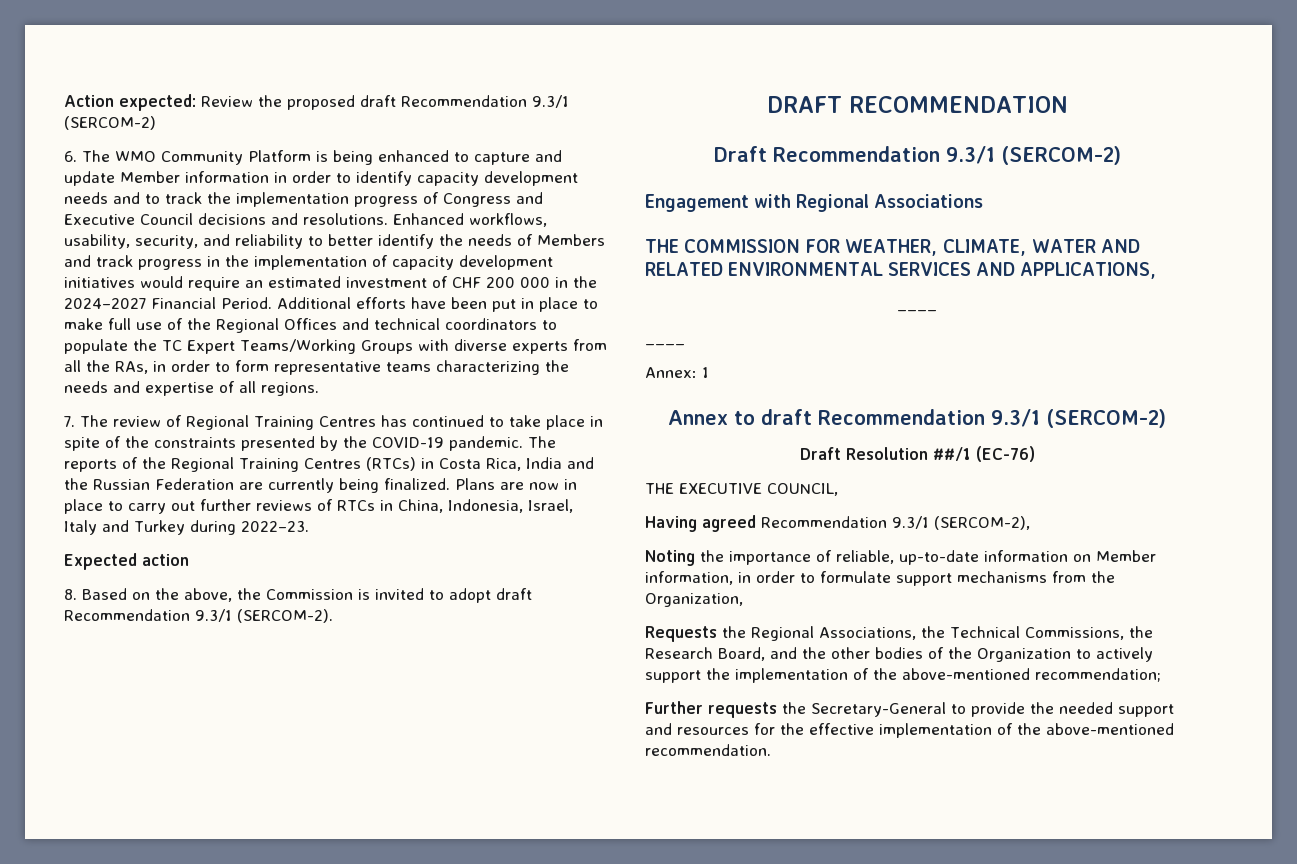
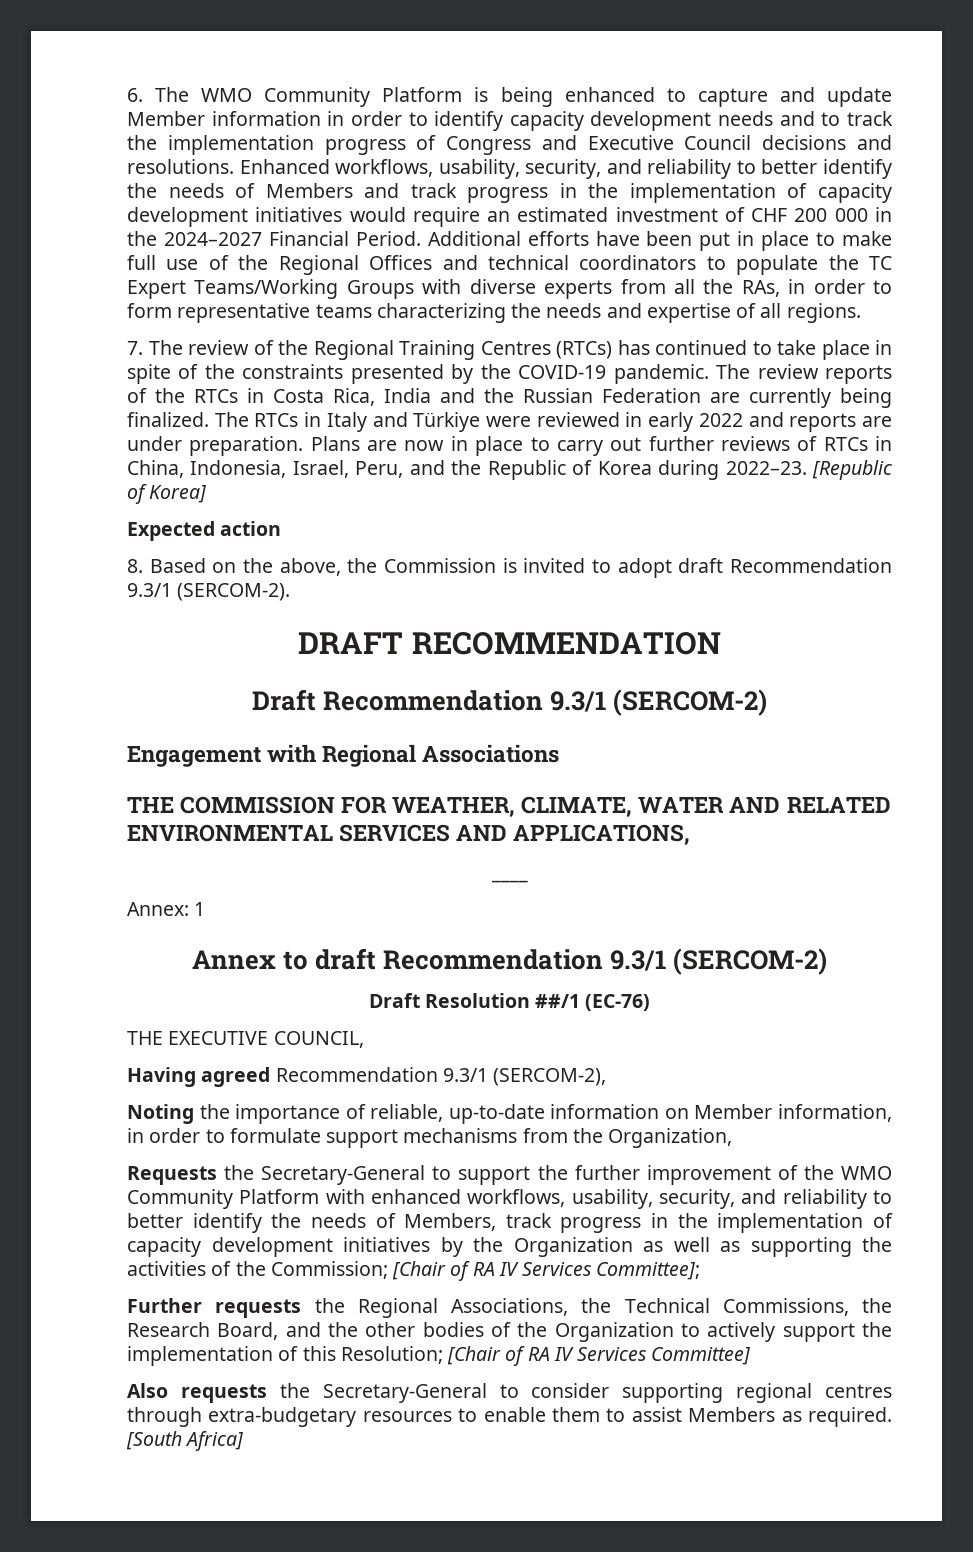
- Action expected: Review the proposed draft Recommendation 9.3/1 (SERCOM-2)
- 7. The review of Regional Training Centres has continued to take place in spite of the constraints presented by the COVID-19 pandemic.
+ 7. The review of the Regional Training Centres (RTCs) has continued to take place in spite of the constraints presented by the COVID-19 pandemic.
- The reports of the Regional Training Centres (RTCs) in Costa Rica, India and the Russian Federation are currently being finalized.
+ The review reports of the RTCs in Costa Rica, India and the Russian Federation are currently being finalized.
+ The RTCs in Italy and Türkiye were reviewed in early 2022 and reports are under preparation.
- Plans are now in place to carry out further reviews of RTCs in China, Indonesia, Israel, Italy and Turkey during 2022–23.
+ Plans are now in place to carry out further reviews of RTCs in China, Indonesia, Israel, Peru, and the Republic of Korea during 2022–23. [Republic of Korea]
  THE COMMISSION FOR WEATHER, CLIMATE, WATER AND RELATED ENVIRONMENTAL SERVICES AND APPLICATIONS,
- ____
- Requests the Regional Associations, the Technical Commissions, the Research Board, and the other bodies of the Organization to actively support the implementation of the above-mentioned recommendation;
- Further requests the Secretary-General to provide the needed support and resources for the effective implementation of the above-mentioned recommendation.
+ Requests the Secretary-General to support the further improvement of the WMO Community Platform with enhanced workflows, usability, security, and reliability to better identify the needs of Members, track progress in the implementation of capacity development initiatives by the Organization as well as supporting the activities of the Commission; [Chair of RA IV Services Committee];
+ Further requests the Regional Associations, the Technical Commissions, the Research Board, and the other bodies of the Organization to actively support the implementation of this Resolution; [Chair of RA IV Services Committee]
+ Also requests the Secretary-General to consider supporting regional centres through extra-budgetary resources to enable them to assist Members as required. [South Africa]

